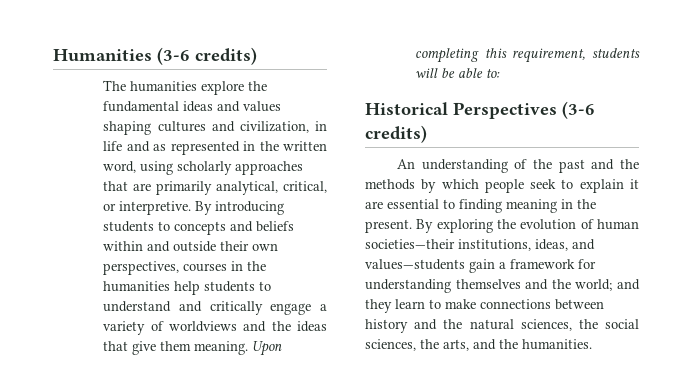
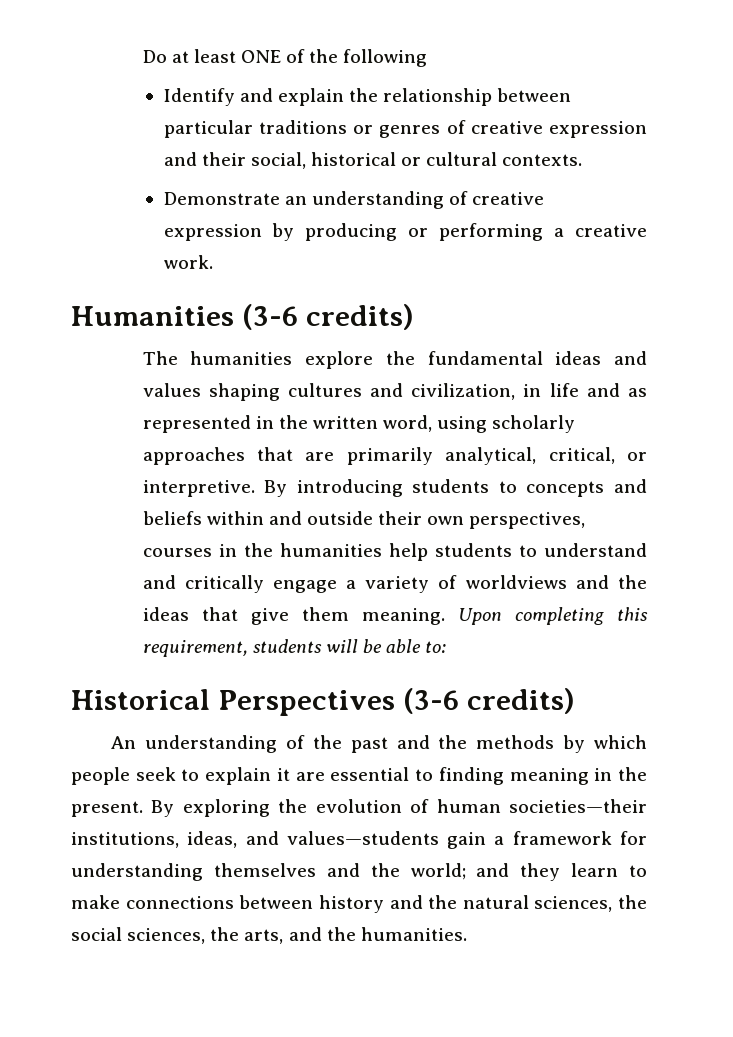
+ Do at least ONE of the following
+ Identify and explain the relationship between particular traditions or genres of creative expression and their social, historical or cultural contexts.
+ Demonstrate an understanding of creative expression by producing or performing a creative work.

